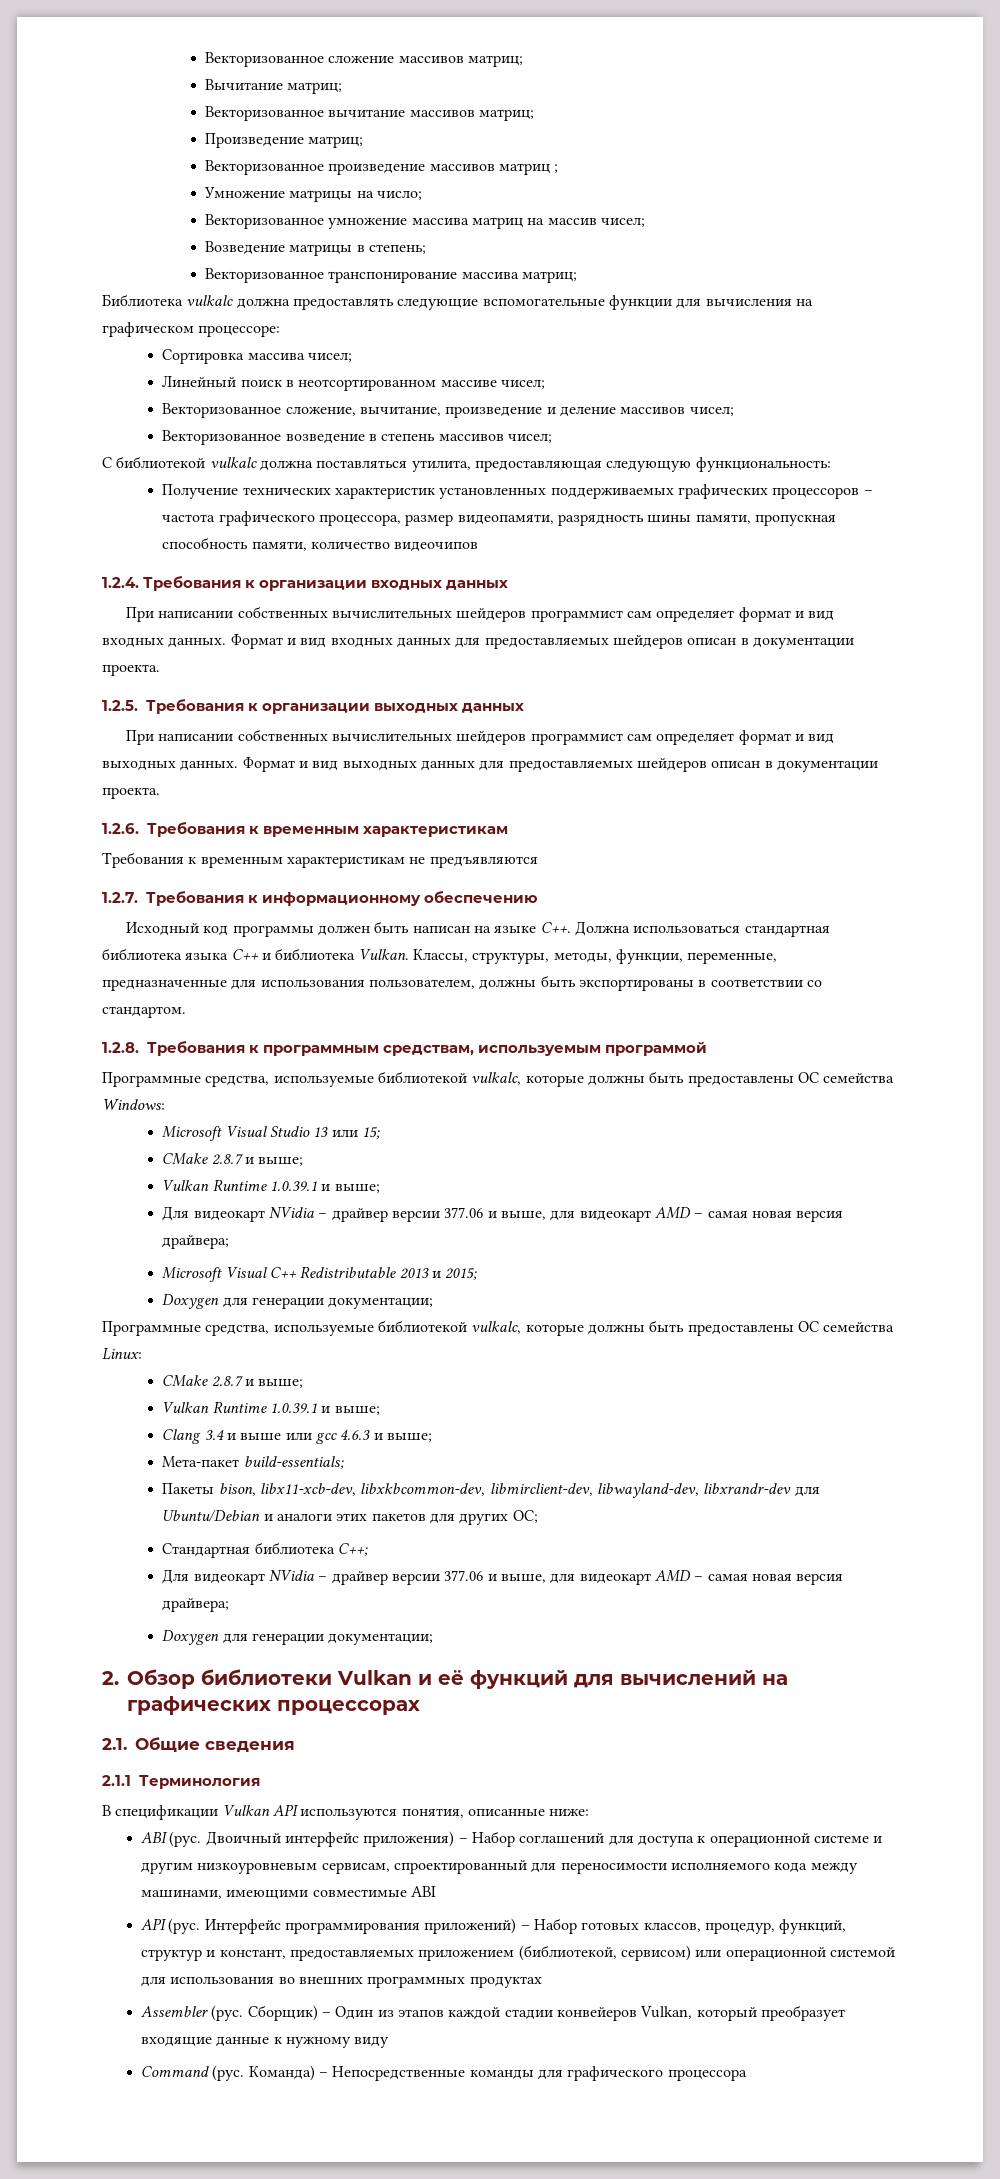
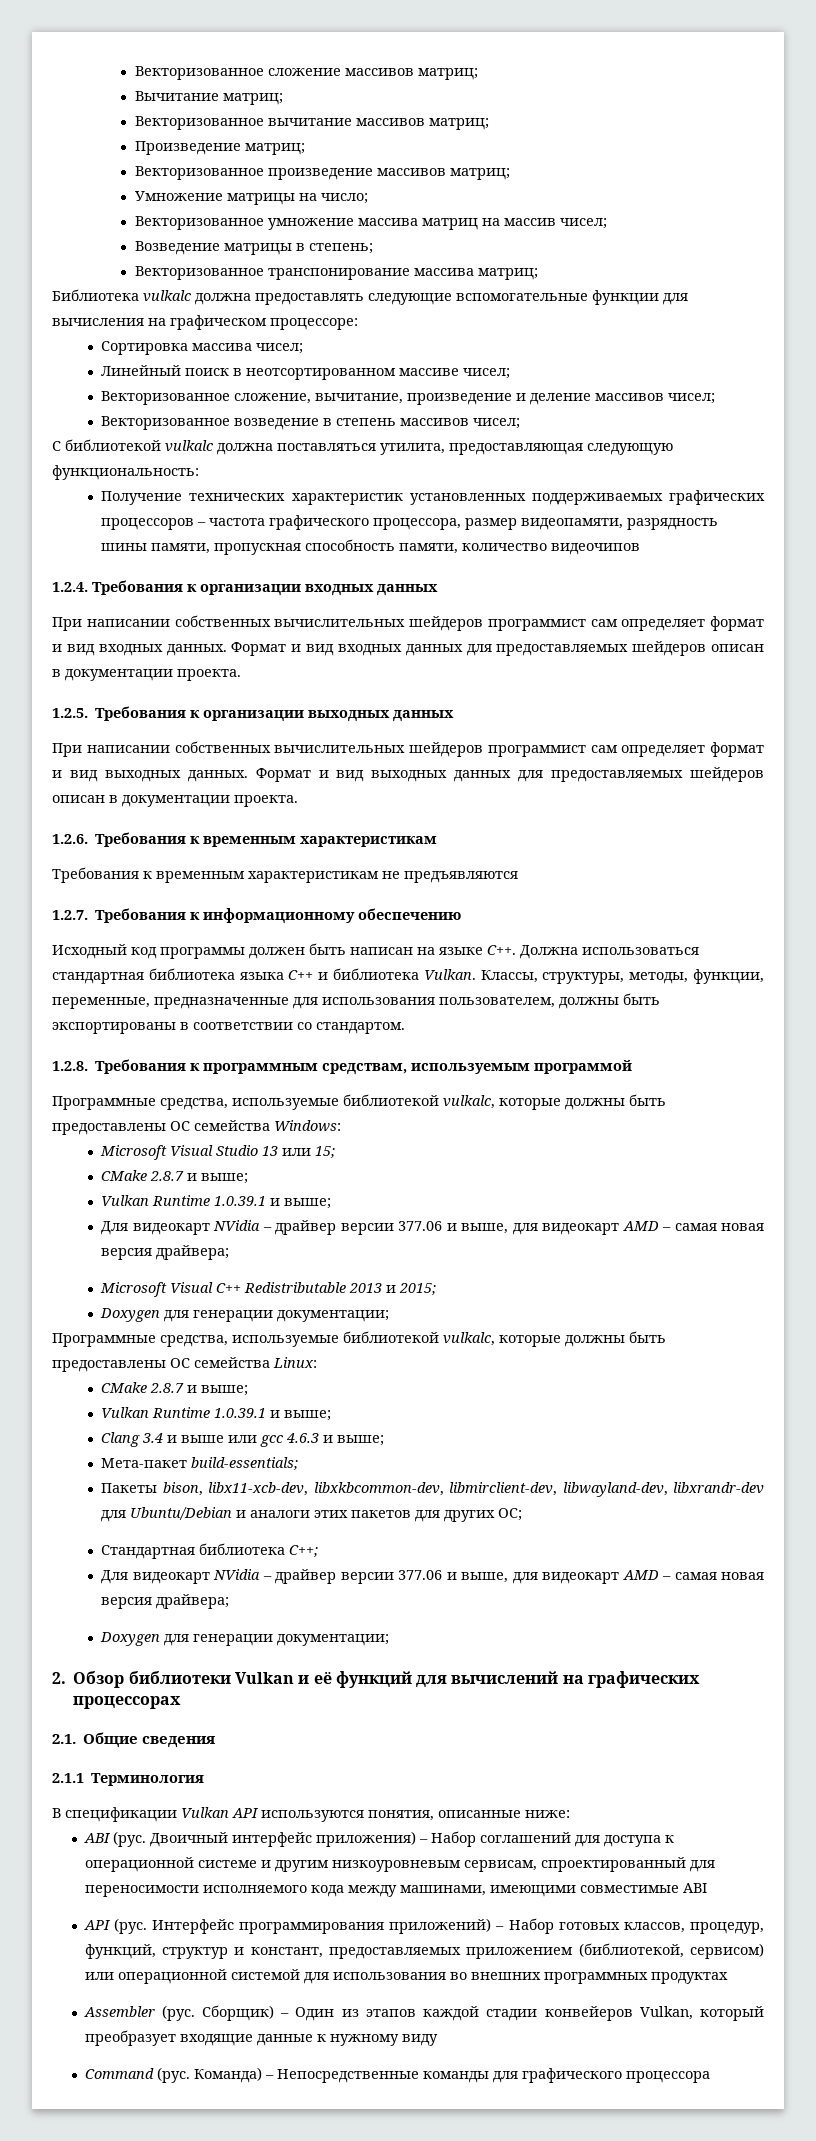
- Векторизованное произведение массивов матриц ;
+ Векторизованное произведение массивов матриц;

